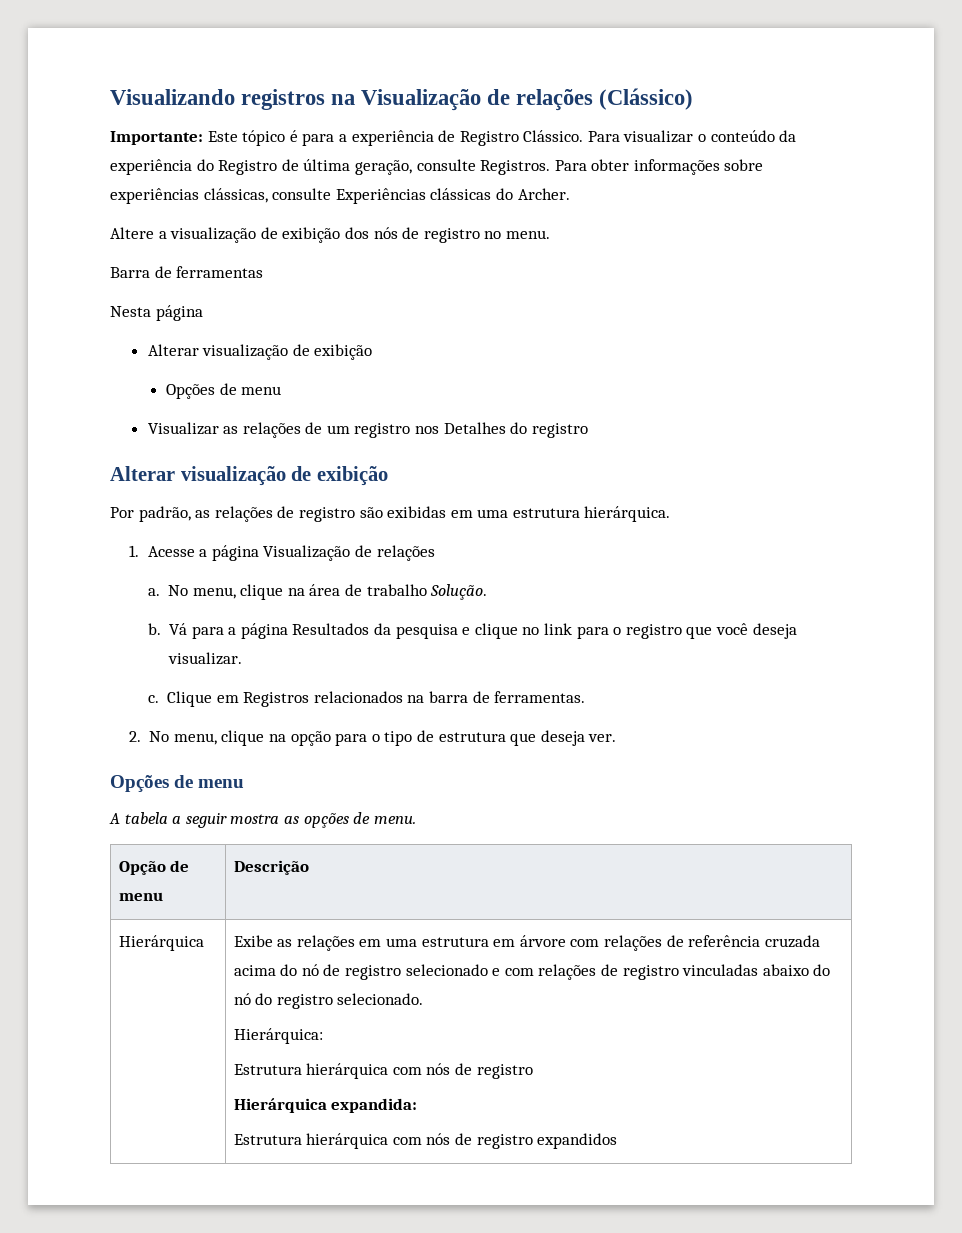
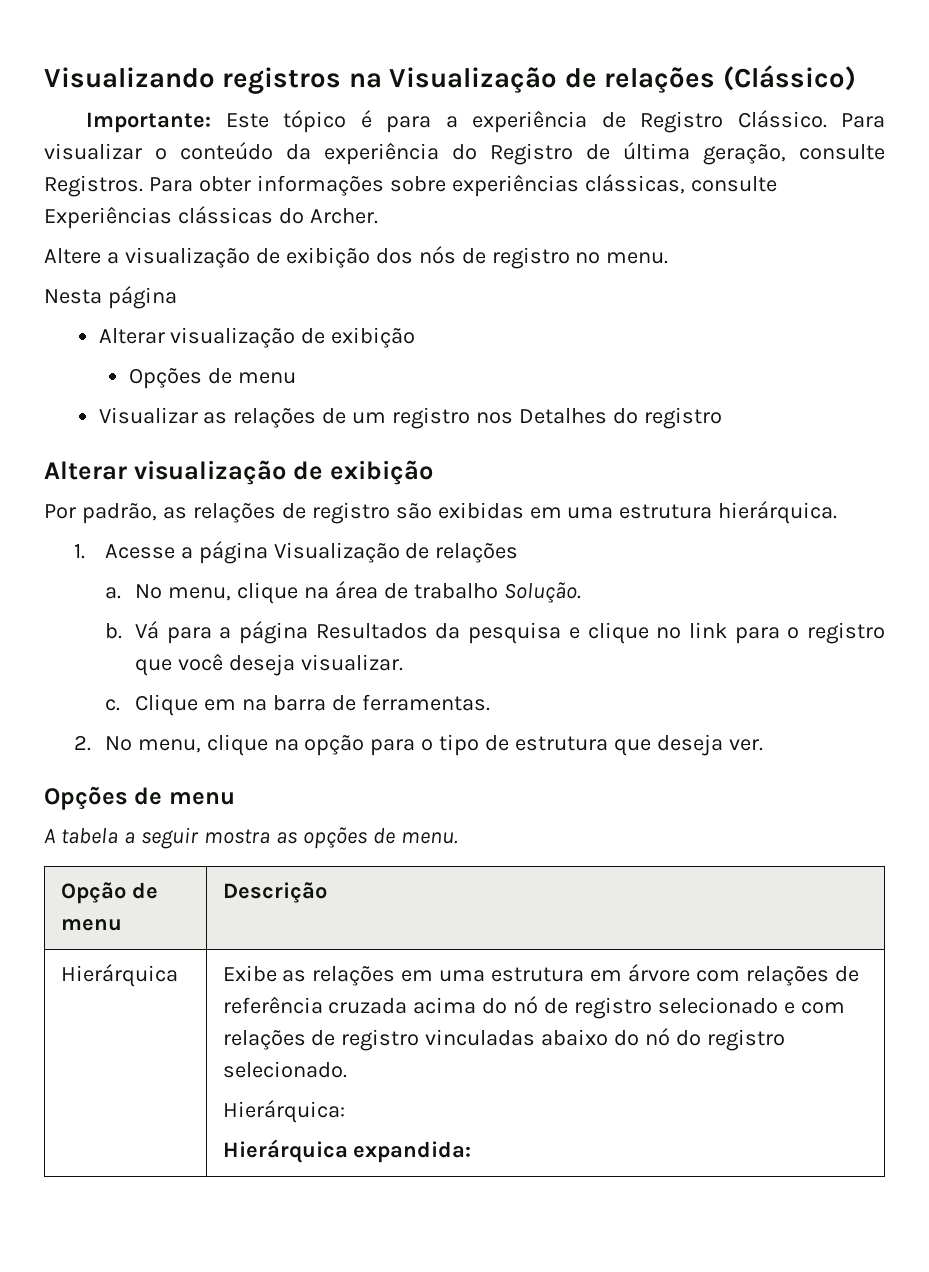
- Barra de ferramentas
- Clique em Registros relacionados na barra de ferramentas.
+ Clique em na barra de ferramentas.
  Hierárquica:
- Estrutura hierárquica com nós de registro
  Hierárquica expandida:
- Estrutura hierárquica com nós de registro expandidos

